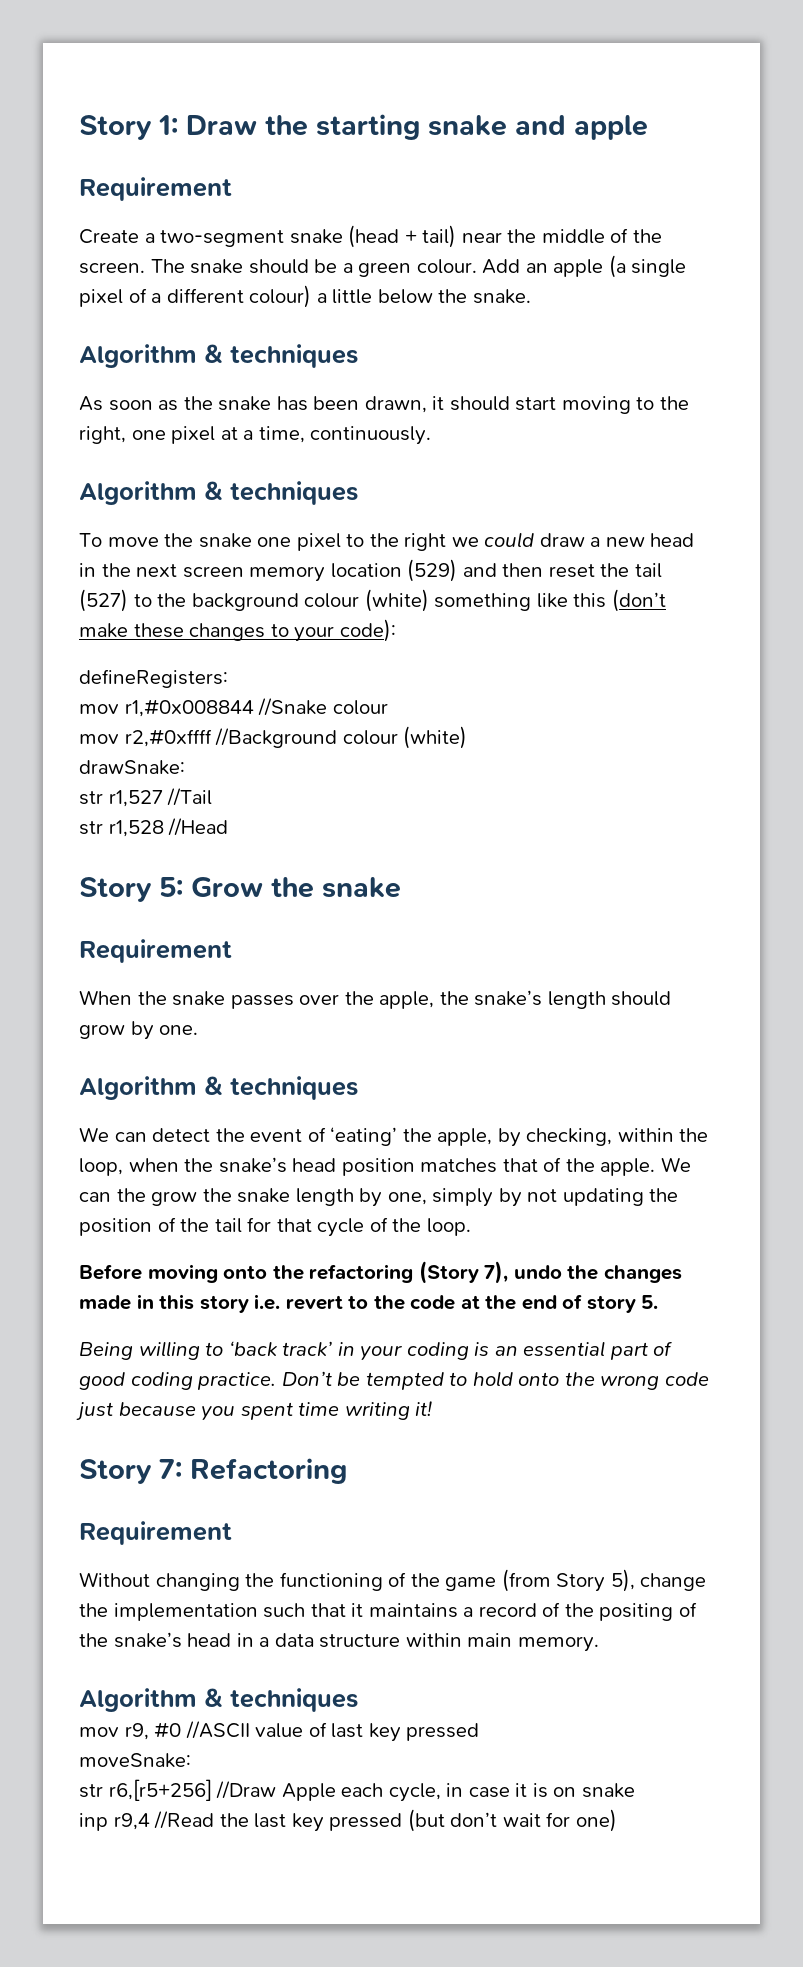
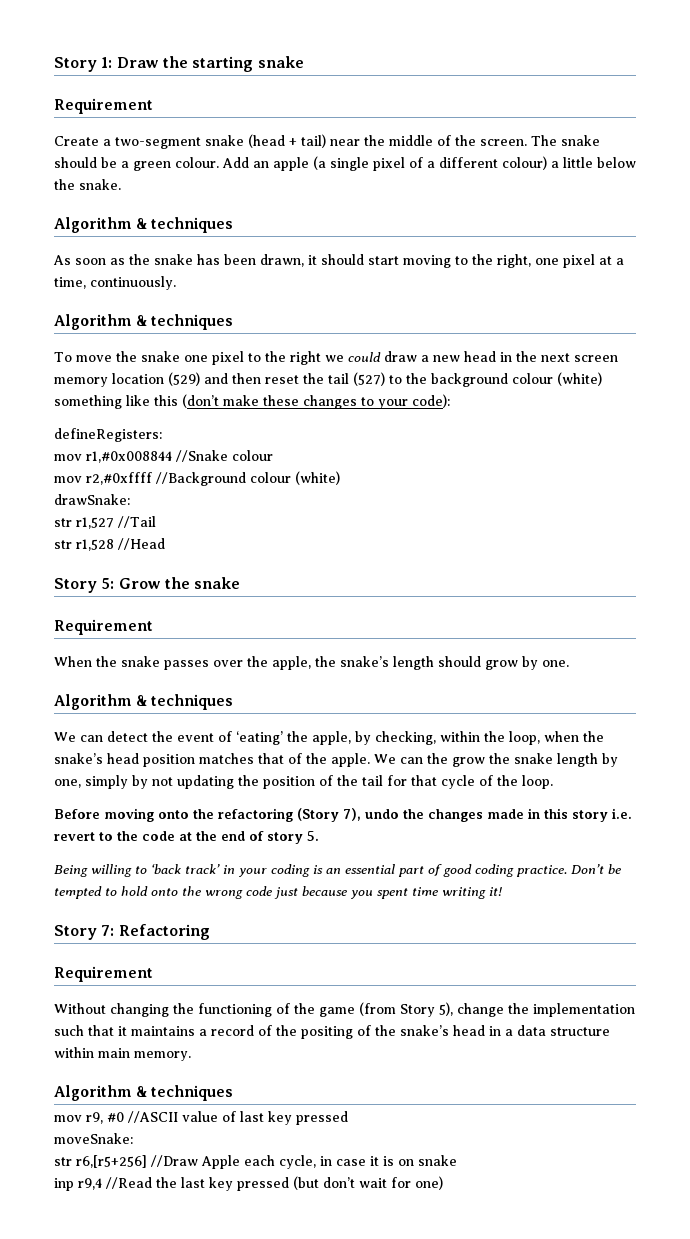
- Story 1: Draw the starting snake and apple
+ Story 1: Draw the starting snake

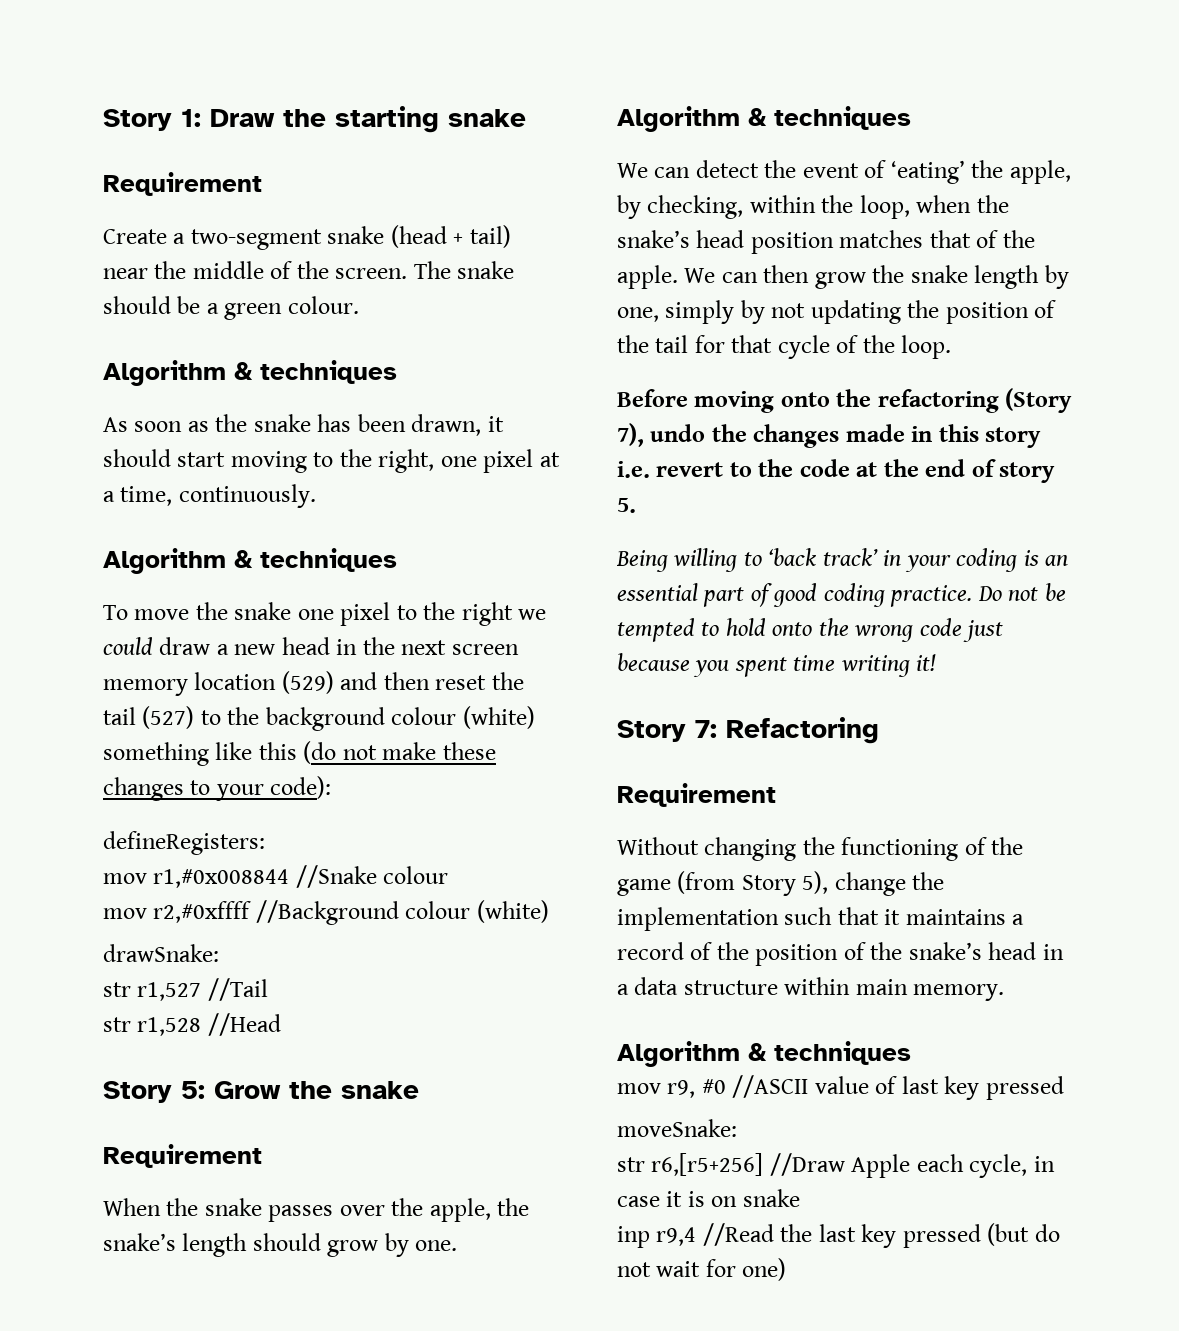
- Add an apple (a single pixel of a different colour) a little below the snake.
- To move the snake one pixel to the right we could draw a new head in the next screen memory location (529) and then reset the tail (527) to the background colour (white) something like this (don’t make these changes to your code):
+ To move the snake one pixel to the right we could draw a new head in the next screen memory location (529) and then reset the tail (527) to the background colour (white) something like this (do not make these changes to your code):
- We can the grow the snake length by one, simply by not updating the position of the tail for that cycle of the loop.
+ We can then grow the snake length by one, simply by not updating the position of the tail for that cycle of the loop.
- Don’t be tempted to hold onto the wrong code just because you spent time writing it!
+ Do not be tempted to hold onto the wrong code just because you spent time writing it!
- Without changing the functioning of the game (from Story 5), change the implementation such that it maintains a record of the positing of the snake’s head in a data structure within main memory.
+ Without changing the functioning of the game (from Story 5), change the implementation such that it maintains a record of the position of the snake’s head in a data structure within main memory.
- inp r9,4 //Read the last key pressed (but don’t wait for one)
+ inp r9,4 //Read the last key pressed (but do not wait for one)

